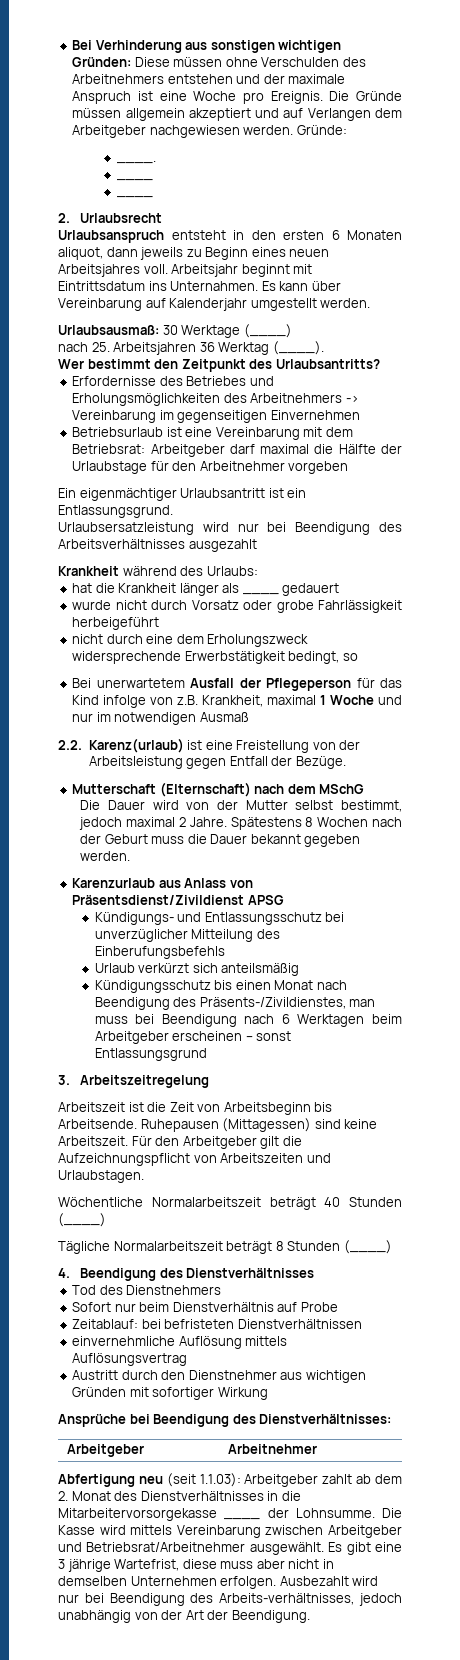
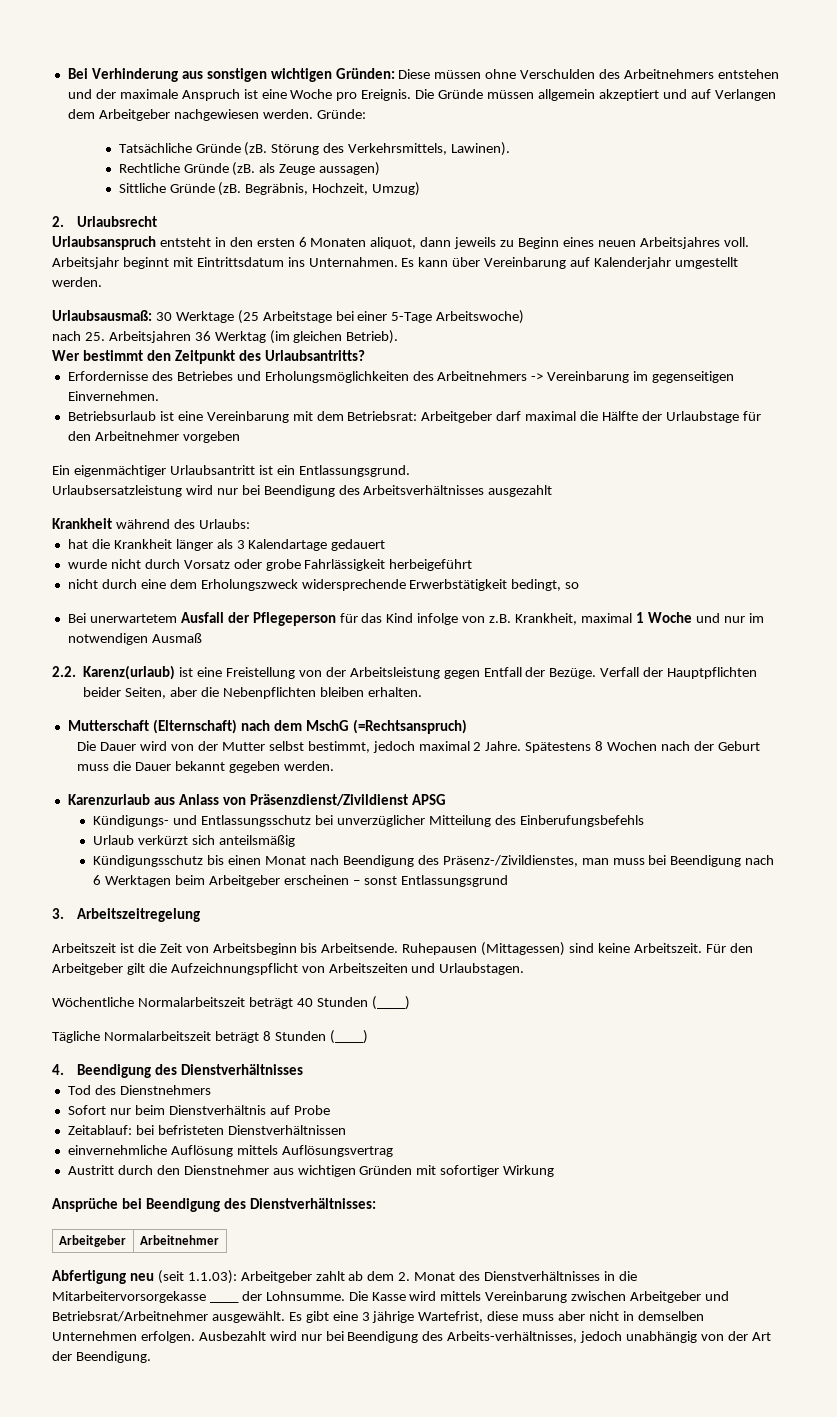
- ____.
- ____
- ____
+ Tatsächliche Gründe (zB. Störung des Verkehrsmittels, Lawinen).
+ Rechtliche Gründe (zB. als Zeuge aussagen)
+ Sittliche Gründe (zB. Begräbnis, Hochzeit, Umzug)
- Urlaubsausmaß: 30 Werktage (____)
+ Urlaubsausmaß: 30 Werktage (25 Arbeitstage bei einer 5-Tage Arbeitswoche)
- nach 25. Arbeitsjahren 36 Werktag (____).
+ nach 25. Arbeitsjahren 36 Werktag (im gleichen Betrieb).
- Erfordernisse des Betriebes und Erholungsmöglichkeiten des Arbeitnehmers -> Vereinbarung im gegenseitigen Einvernehmen
+ Erfordernisse des Betriebes und Erholungsmöglichkeiten des Arbeitnehmers -> Vereinbarung im gegenseitigen Einvernehmen.
- hat die Krankheit länger als ____ gedauert
+ hat die Krankheit länger als 3 Kalendartage gedauert
+ Verfall der Hauptpflichten beider Seiten, aber die Nebenpflichten bleiben erhalten.
- Mutterschaft (Elternschaft) nach dem MSchG
+ Mutterschaft (Elternschaft) nach dem MschG (=Rechtsanspruch)
- Karenzurlaub aus Anlass von Präsentsdienst/Zivildienst APSG
+ Karenzurlaub aus Anlass von Präsenzdienst/Zivildienst APSG
- Kündigungsschutz bis einen Monat nach Beendigung des Präsents-/Zivildienstes, man muss bei Beendigung nach 6 Werktagen beim Arbeitgeber erscheinen – sonst Entlassungsgrund
+ Kündigungsschutz bis einen Monat nach Beendigung des Präsenz-/Zivildienstes, man muss bei Beendigung nach 6 Werktagen beim Arbeitgeber erscheinen – sonst Entlassungsgrund

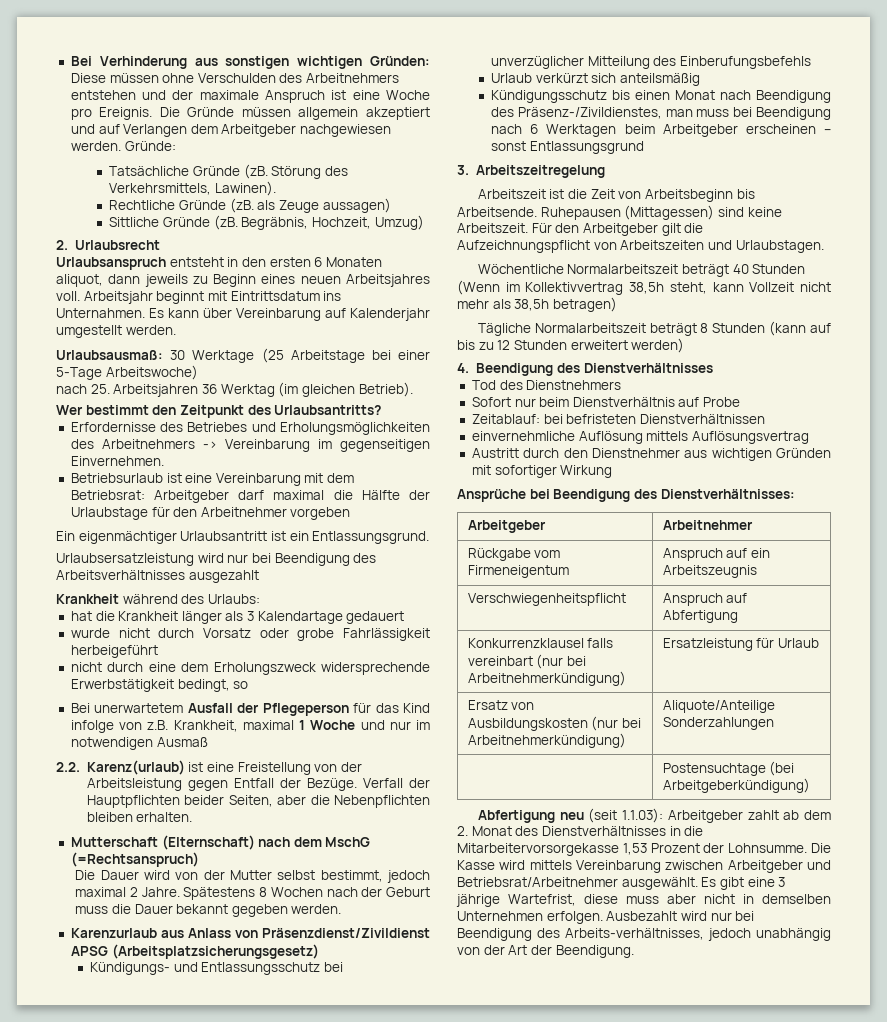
- Karenzurlaub aus Anlass von Präsenzdienst/Zivildienst APSG
+ Karenzurlaub aus Anlass von Präsenzdienst/Zivildienst APSG (Arbeitsplatzsicherungsgesetz)
- Wöchentliche Normalarbeitszeit beträgt 40 Stunden (____)
+ Wöchentliche Normalarbeitszeit beträgt 40 Stunden (Wenn im Kollektivvertrag 38,5h steht, kann Vollzeit nicht mehr als 38,5h betragen)
- Tägliche Normalarbeitszeit beträgt 8 Stunden (____)
+ Tägliche Normalarbeitszeit beträgt 8 Stunden (kann auf bis zu 12 Stunden erweitert werden)
+ Rückgabe vom Firmeneigentum | Anspruch auf ein Arbeitszeugnis
+ Verschwiegenheitspflicht | Anspruch auf Abfertigung
+ Konkurrenzklausel falls vereinbart (nur bei Arbeitnehmerkündigung) | Ersatzleistung für Urlaub
+ Ersatz von Ausbildungskosten (nur bei Arbeitnehmerkündigung) | Aliquote/Anteilige Sonderzahlungen
+ | Postensuchtage (bei Arbeitgeberkündigung)
- Abfertigung neu (seit 1.1.03): Arbeitgeber zahlt ab dem 2. Monat des Dienstverhältnisses in die Mitarbeitervorsorgekasse ____ der Lohnsumme.
+ Abfertigung neu (seit 1.1.03): Arbeitgeber zahlt ab dem 2. Monat des Dienstverhältnisses in die Mitarbeitervorsorgekasse 1,53 Prozent der Lohnsumme.

